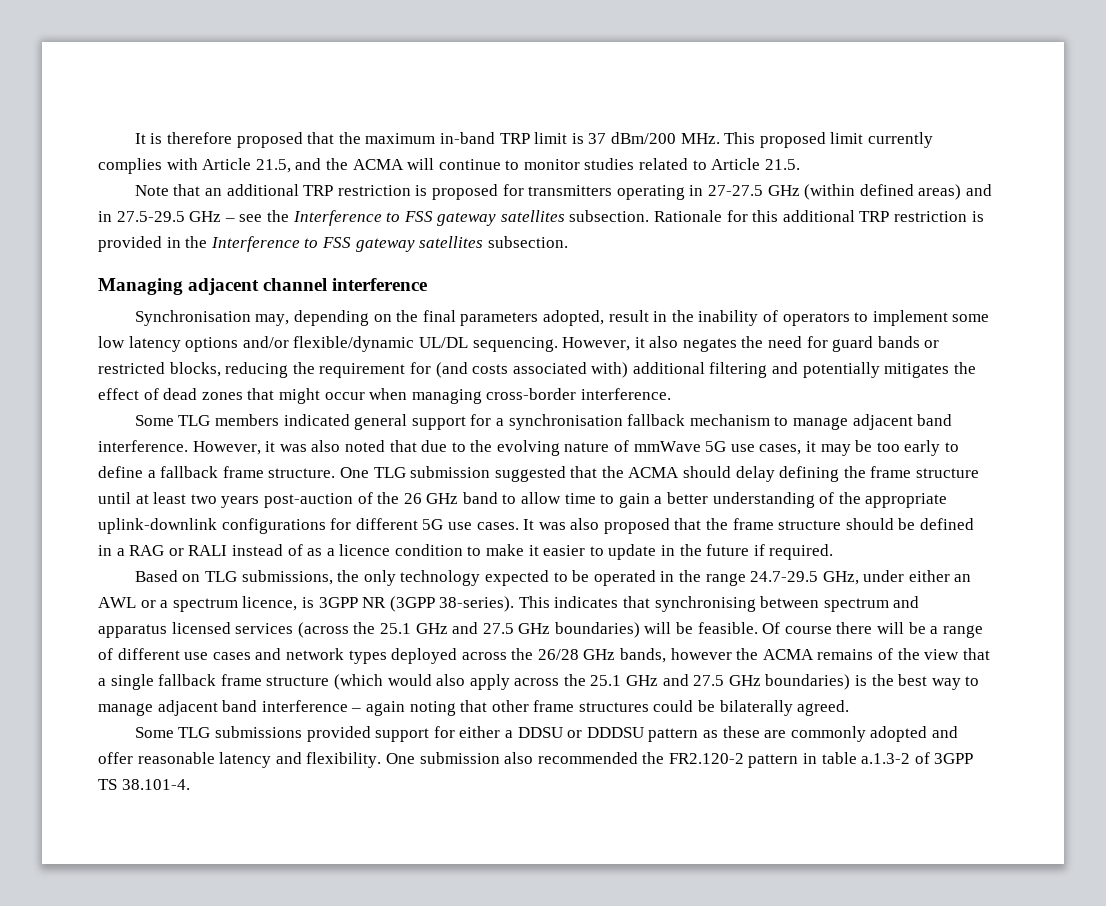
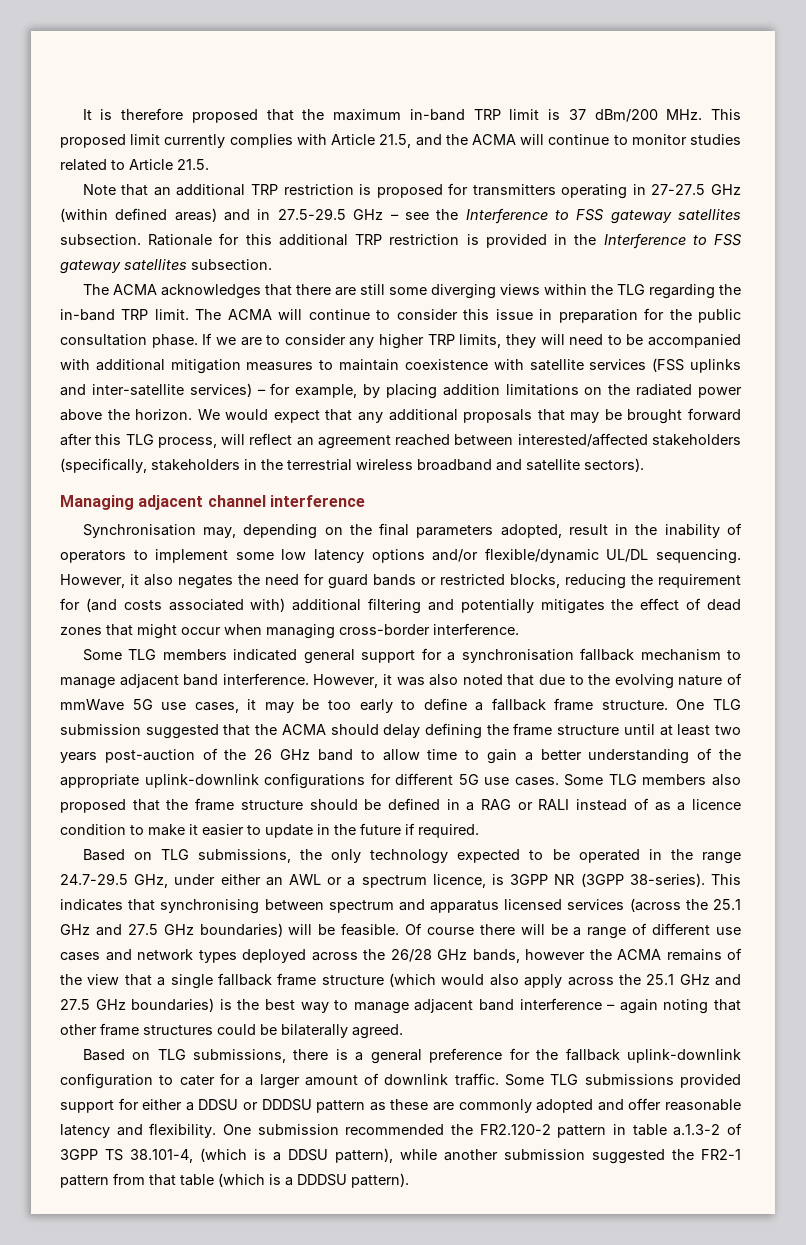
+ The ACMA acknowledges that there are still some diverging views within the TLG regarding the in-band TRP limit. The ACMA will continue to consider this issue in preparation for the public consultation phase. If we are to consider any higher TRP limits, they will need to be accompanied with additional mitigation measures to maintain coexistence with satellite services (FSS uplinks and inter-satellite services) – for example, by placing addition limitations on the radiated power above the horizon. We would expect that any additional proposals that may be brought forward after this TLG process, will reflect an agreement reached between interested/affected stakeholders (specifically, stakeholders in the terrestrial wireless broadband and satellite sectors).
- It was also proposed that the frame structure should be defined in a RAG or RALI instead of as a licence condition to make it easier to update in the future if required.
+ Some TLG members also proposed that the frame structure should be defined in a RAG or RALI instead of as a licence condition to make it easier to update in the future if required.
+ Based on TLG submissions, there is a general preference for the fallback uplink-downlink configuration to cater for a larger amount of downlink traffic.
- One submission also recommended the FR2.120-2 pattern in table a.1.3-2 of 3GPP TS 38.101-4.
+ One submission recommended the FR2.120-2 pattern in table a.1.3-2 of 3GPP TS 38.101-4, (which is a DDSU pattern), while another submission suggested the FR2-1 pattern from that table (which is a DDDSU pattern).

